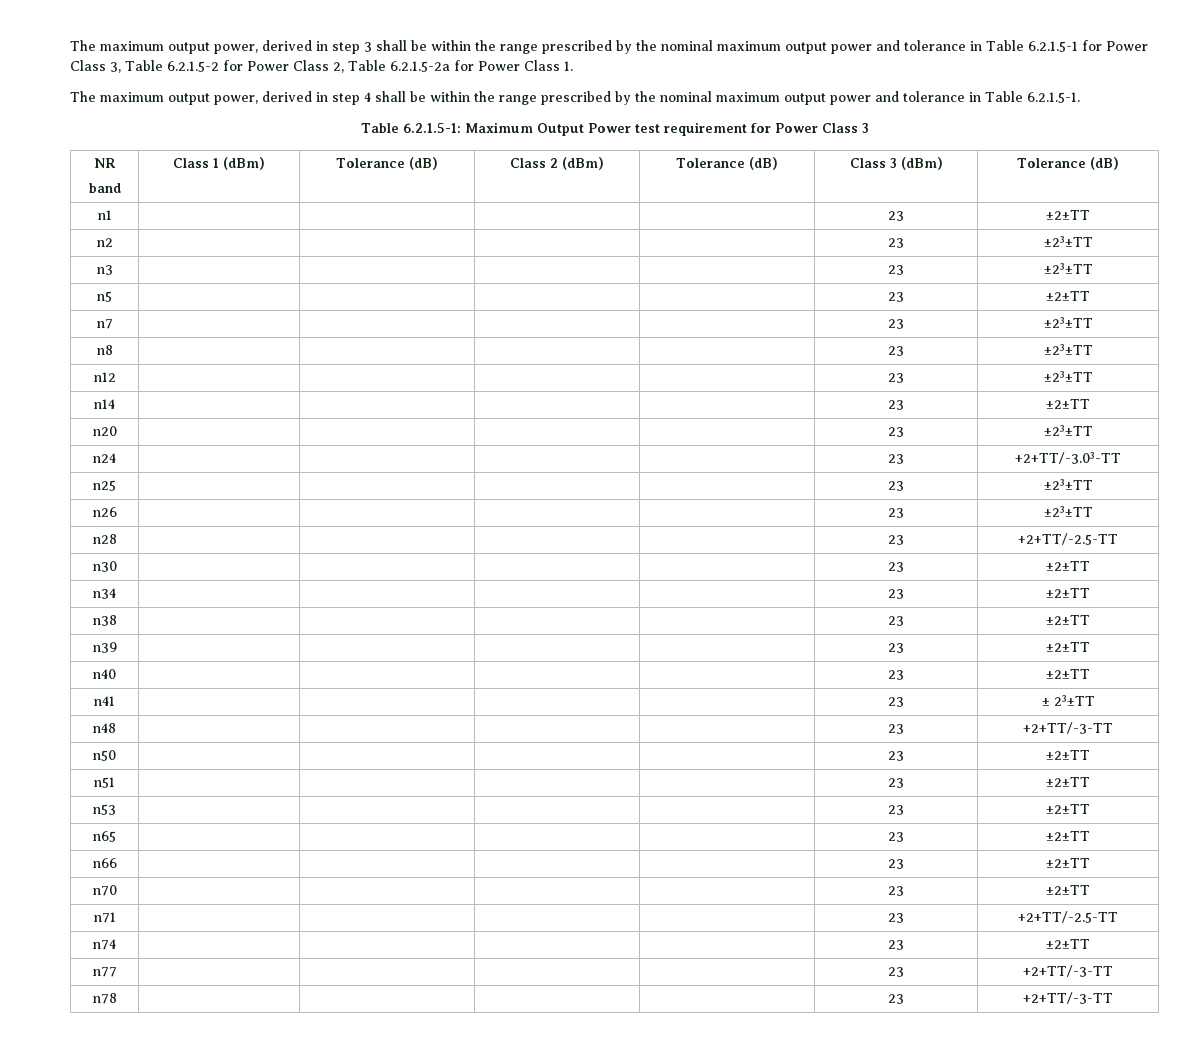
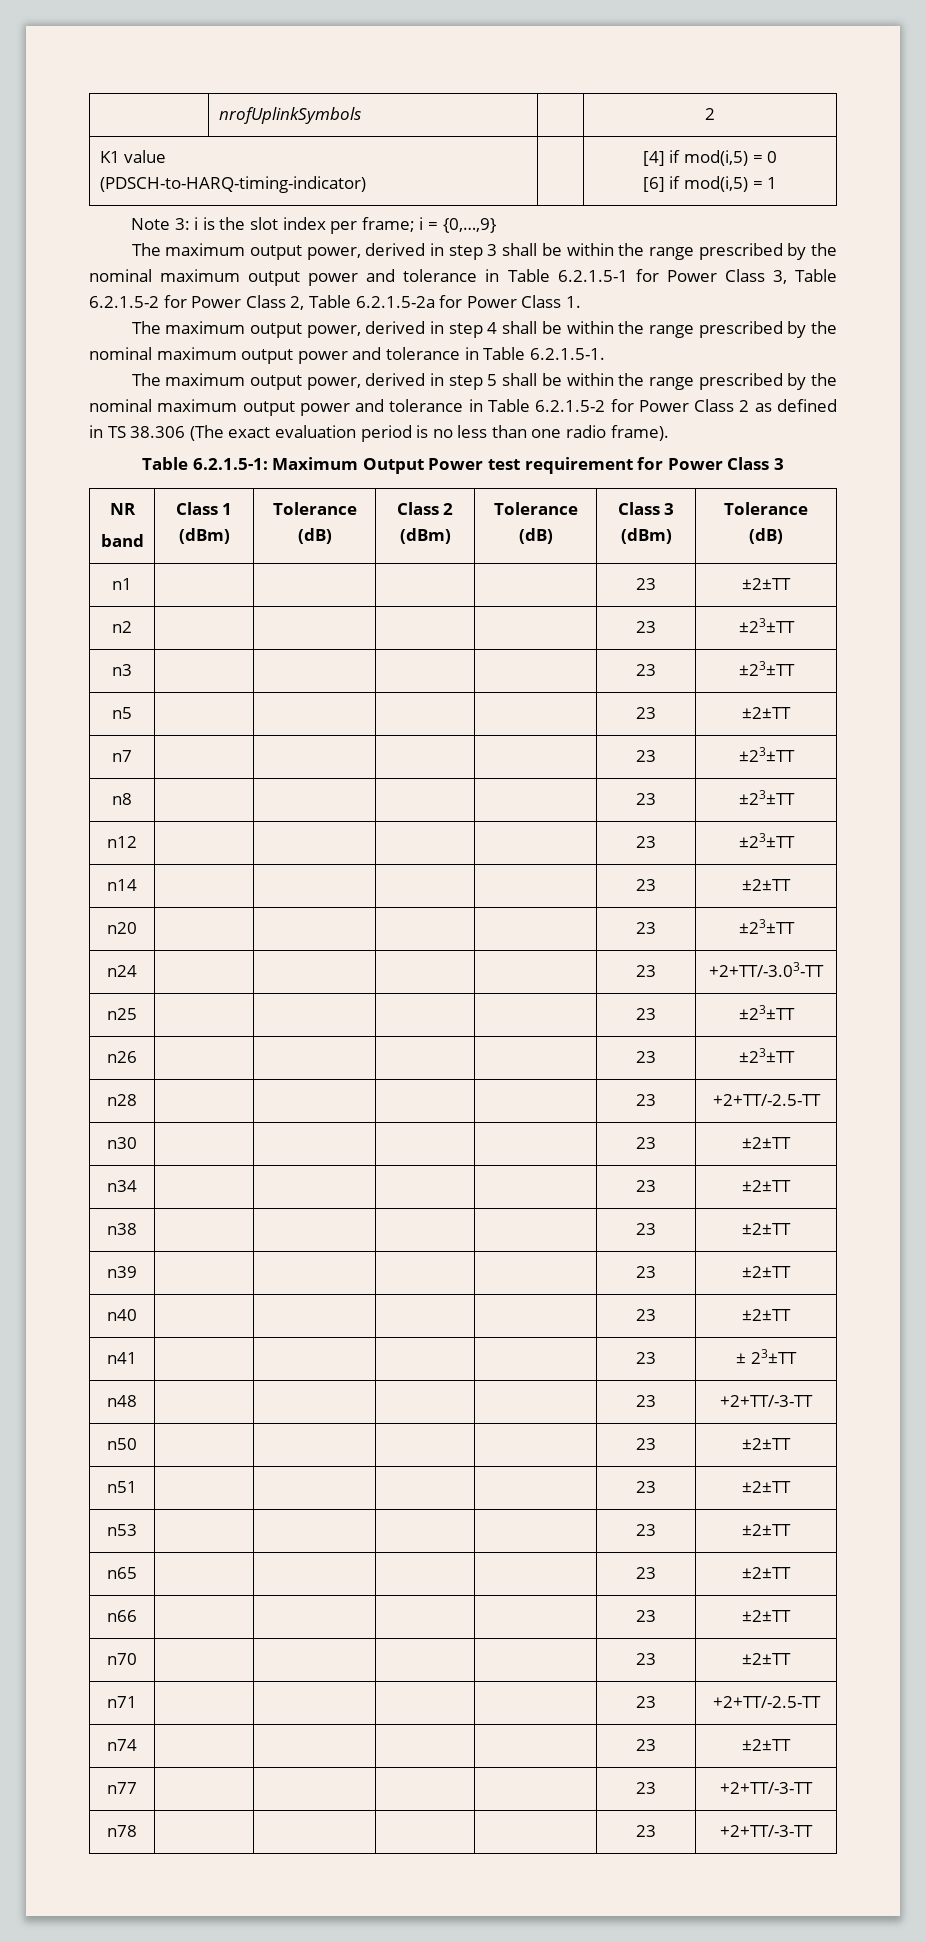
+ | nrofUplinkSymbols | | 2
+ K1 value
+ (PDSCH-to-HARQ-timing-indicator) | | [4] if mod(i,5) = 0
+ [6] if mod(i,5) = 1
+ Note 3: i is the slot index per frame; i = {0,…,9}
+ The maximum output power, derived in step 5 shall be within the range prescribed by the nominal maximum output power and tolerance in Table 6.2.1.5-2 for Power Class 2 as defined in TS 38.306 (The exact evaluation period is no less than one radio frame).

